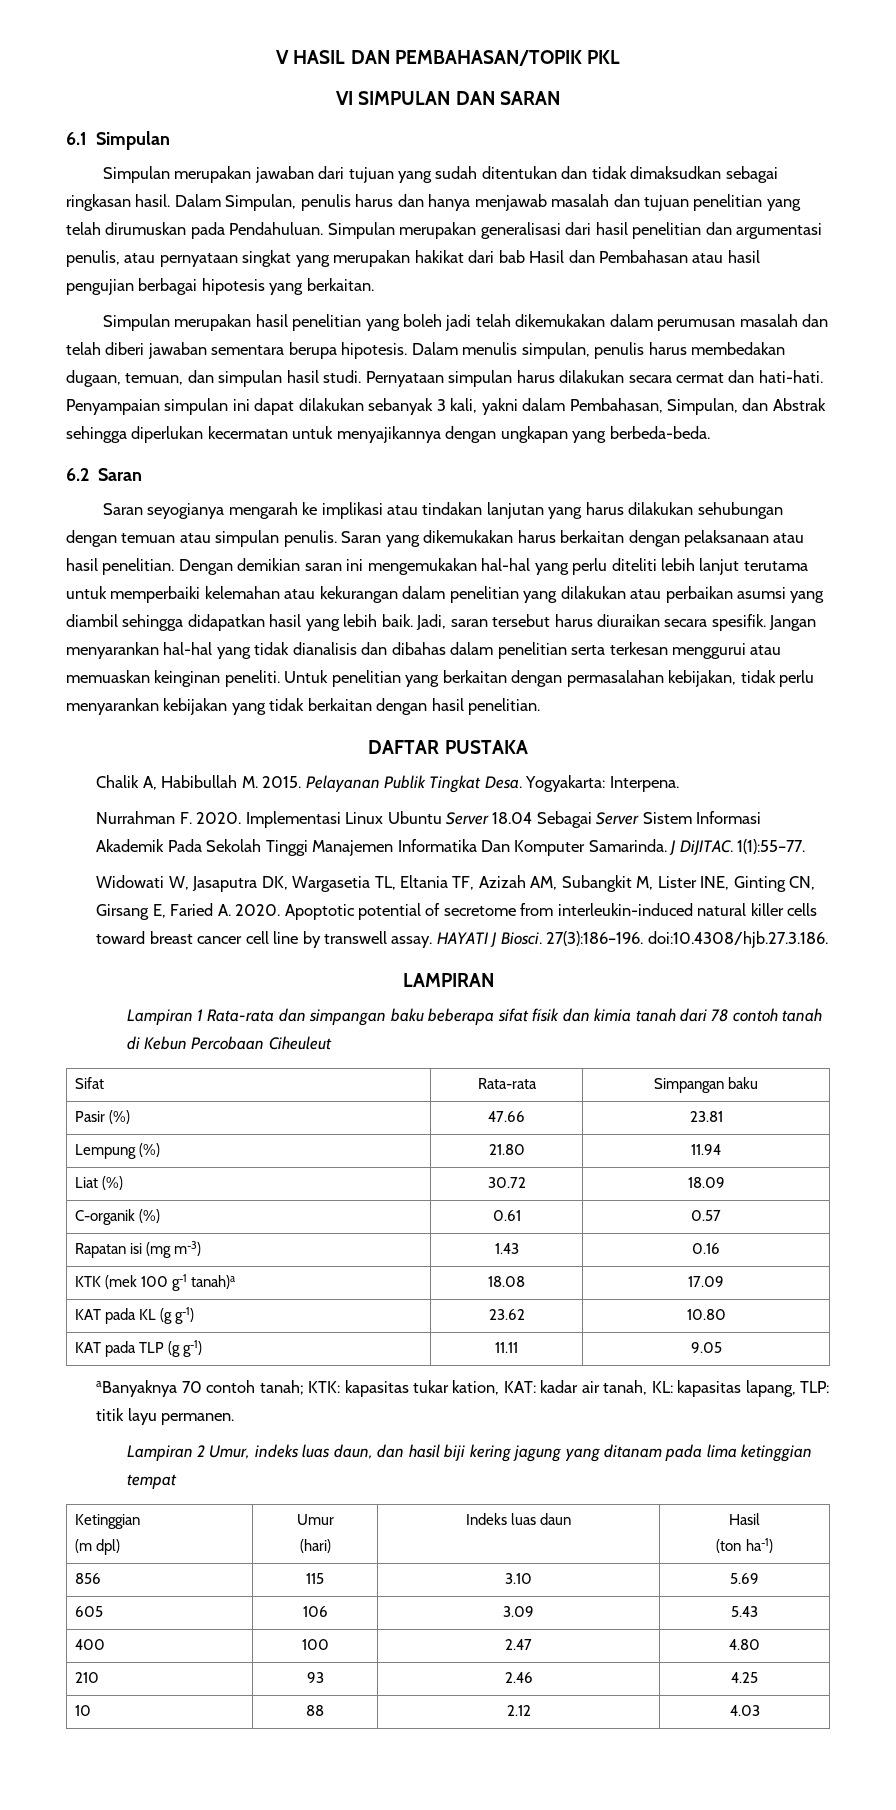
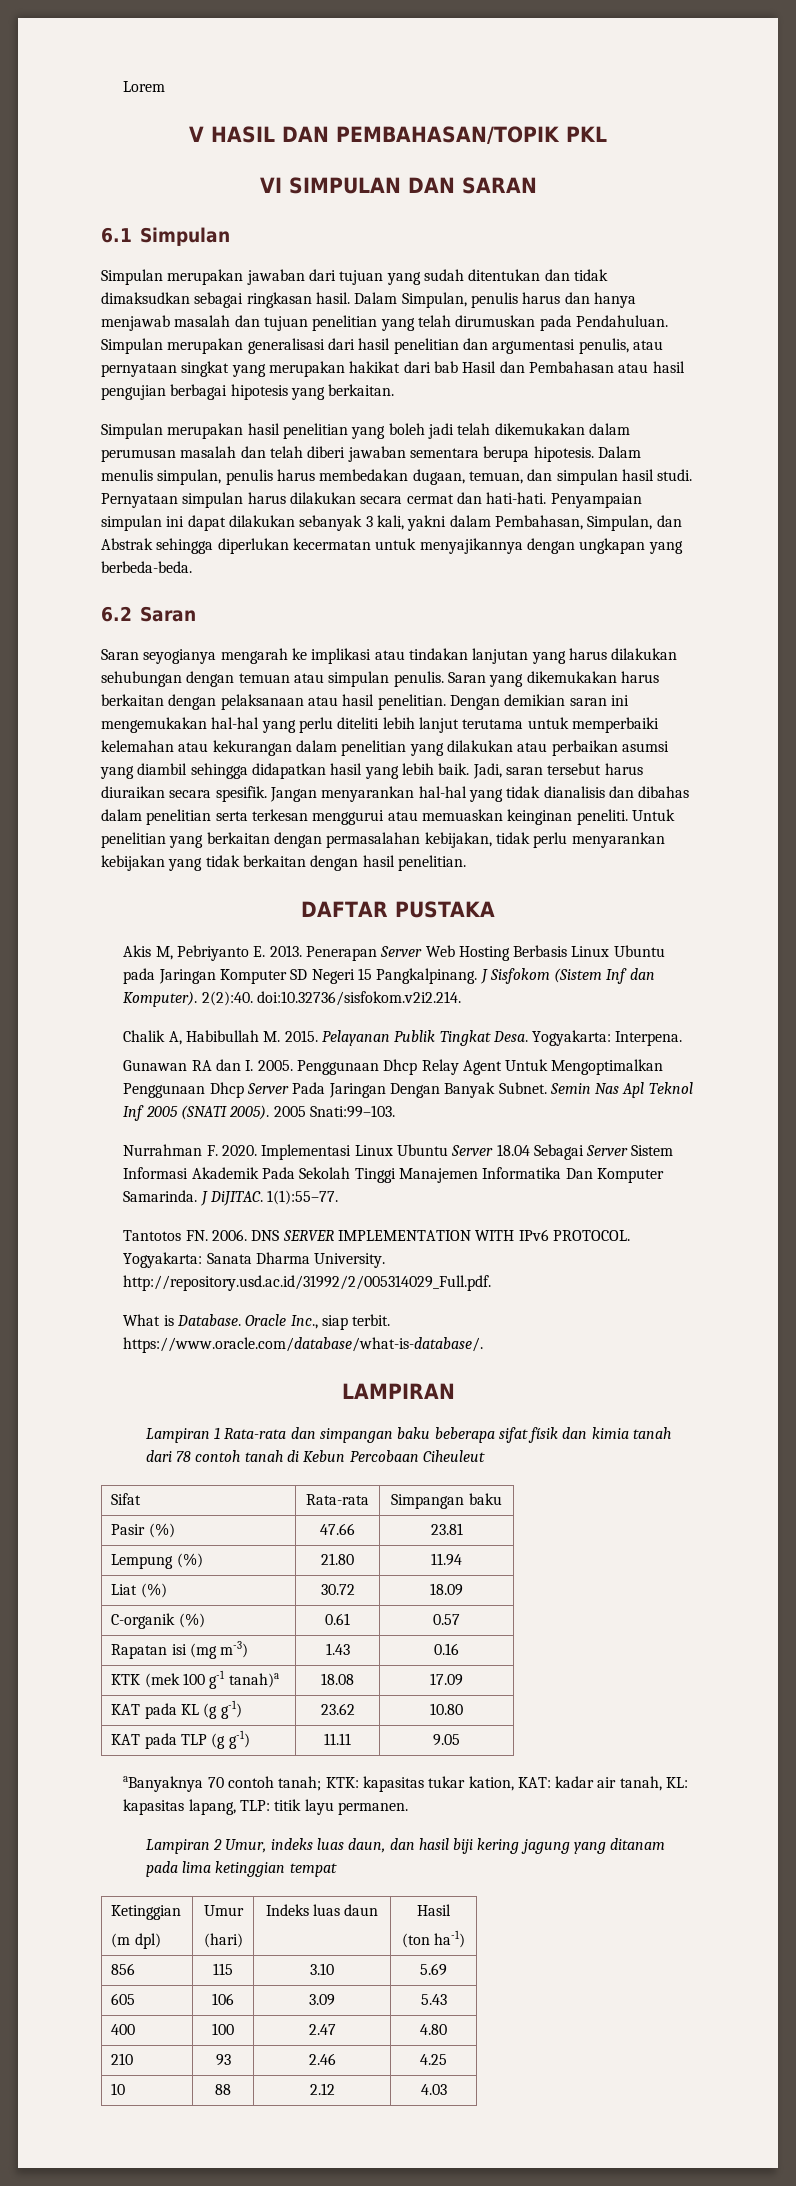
+ Lorem
+ Akis M, Pebriyanto E. 2013. Penerapan Server Web Hosting Berbasis Linux Ubuntu pada Jaringan Komputer SD Negeri 15 Pangkalpinang. J Sisfokom (Sistem Inf dan Komputer). 2(2):40. doi:10.32736/sisfokom.v2i2.214.
+ Gunawan RA dan I. 2005. Penggunaan Dhcp Relay Agent Untuk Mengoptimalkan Penggunaan Dhcp Server Pada Jaringan Dengan Banyak Subnet. Semin Nas Apl Teknol Inf 2005 (SNATI 2005). 2005 Snati:99–103.
- Widowati W, Jasaputra DK, Wargasetia TL, Eltania TF, Azizah AM, Subangkit M, Lister INE, Ginting CN, Girsang E, Faried A. 2020. Apoptotic potential of secretome from interleukin-induced natural killer cells toward breast cancer cell line by transwell assay. HAYATI J Biosci. 27(3):186–196. doi:10.4308/hjb.27.3.186.
+ Tantotos FN. 2006. DNS SERVER IMPLEMENTATION WITH IPv6 PROTOCOL. Yogyakarta: Sanata Dharma University. http://repository.usd.ac.id/31992/2/005314029_Full.pdf.
+ What is Database. Oracle Inc., siap terbit. https://www.oracle.com/database/what-is-database/.

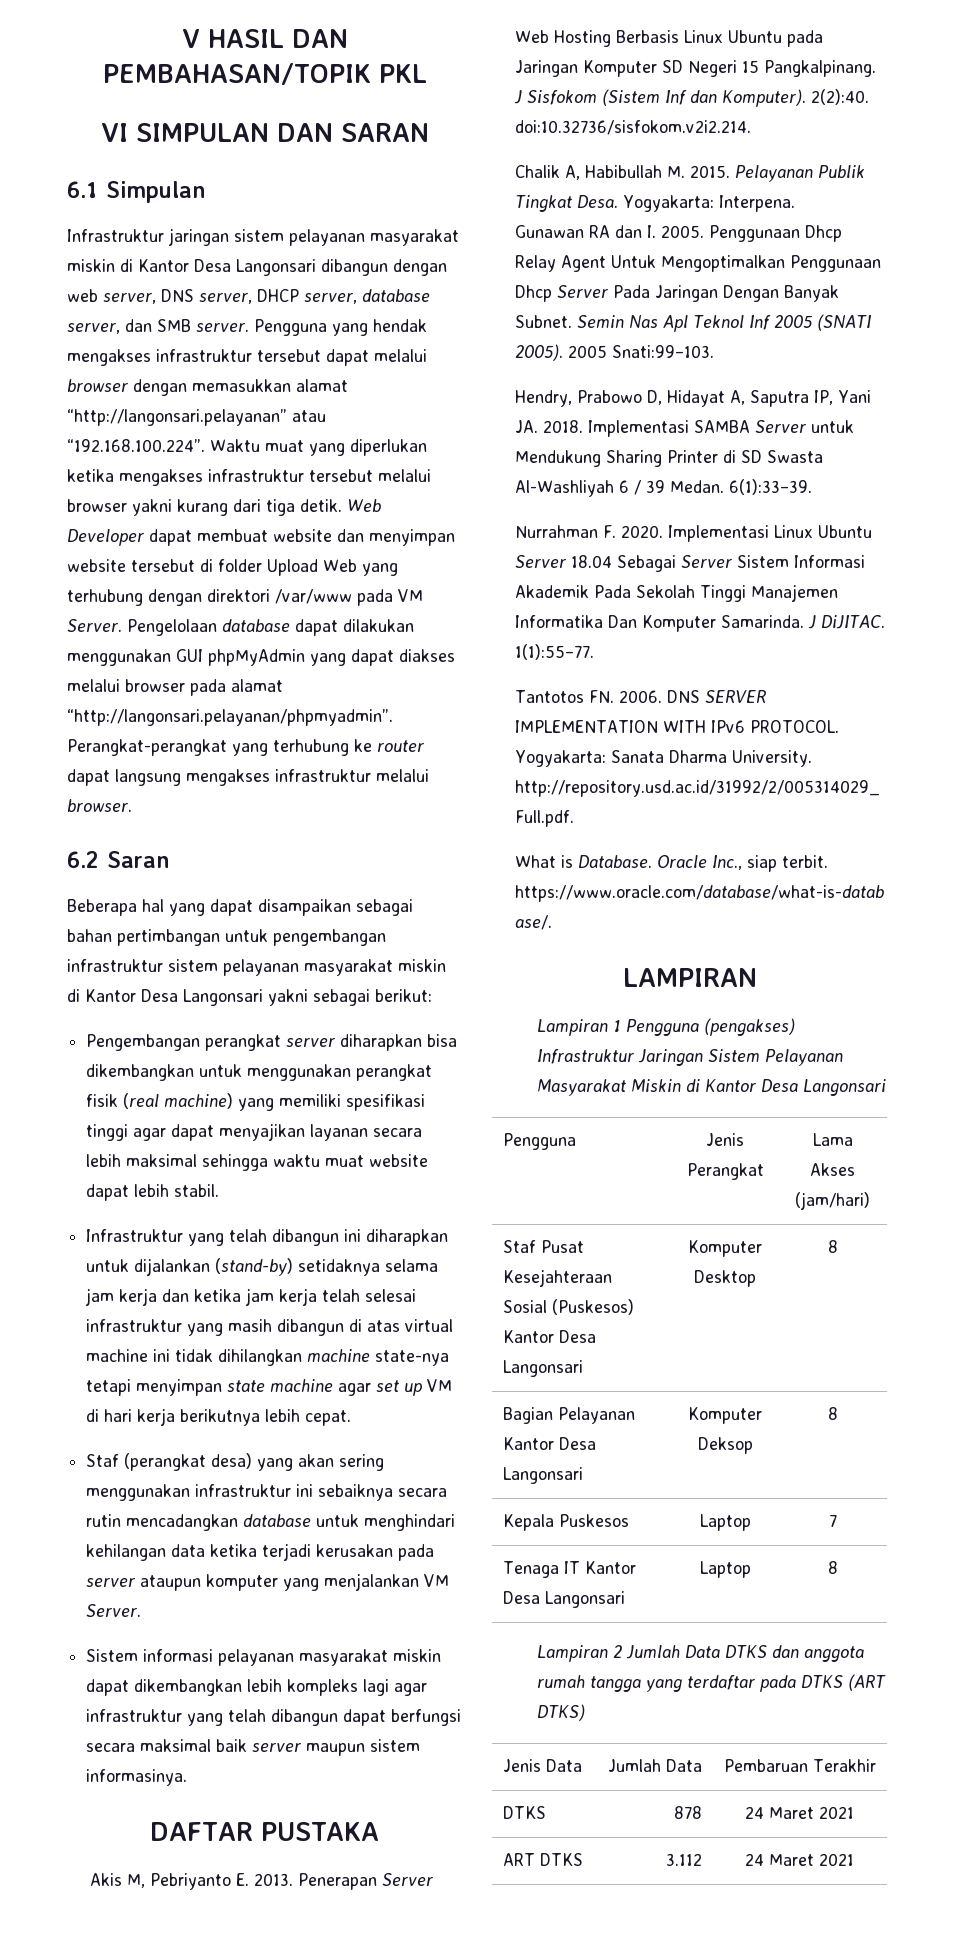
- Lorem
- Simpulan merupakan jawaban dari tujuan yang sudah ditentukan dan tidak dimaksudkan sebagai ringkasan hasil. Dalam Simpulan, penulis harus dan hanya menjawab masalah dan tujuan penelitian yang telah dirumuskan pada Pendahuluan. Simpulan merupakan generalisasi dari hasil penelitian dan argumentasi penulis, atau pernyataan singkat yang merupakan hakikat dari bab Hasil dan Pembahasan atau hasil pengujian berbagai hipotesis yang berkaitan.
- Simpulan merupakan hasil penelitian yang boleh jadi telah dikemukakan dalam perumusan masalah dan telah diberi jawaban sementara berupa hipotesis. Dalam menulis simpulan, penulis harus membedakan dugaan, temuan, dan simpulan hasil studi. Pernyataan simpulan harus dilakukan secara cermat dan hati-hati. Penyampaian simpulan ini dapat dilakukan sebanyak 3 kali, yakni dalam Pembahasan, Simpulan, dan Abstrak sehingga diperlukan kecermatan untuk menyajikannya dengan ungkapan yang berbeda-beda.
+ Infrastruktur jaringan sistem pelayanan masyarakat miskin di Kantor Desa Langonsari dibangun dengan web server, DNS server, DHCP server, database server, dan SMB server. Pengguna yang hendak mengakses infrastruktur tersebut dapat melalui browser dengan memasukkan alamat “http://langonsari.pelayanan” atau “192.168.100.224”. Waktu muat yang diperlukan ketika mengakses infrastruktur tersebut melalui browser yakni kurang dari tiga detik. Web Developer dapat membuat website dan menyimpan website tersebut di folder Upload Web yang terhubung dengan direktori /var/www pada VM Server. Pengelolaan database dapat dilakukan menggunakan GUI phpMyAdmin yang dapat diakses melalui browser pada alamat “http://langonsari.pelayanan/phpmyadmin”. Perangkat-perangkat yang terhubung ke router dapat langsung mengakses infrastruktur melalui browser.
  6.2 Saran
- Saran seyogianya mengarah ke implikasi atau tindakan lanjutan yang harus dilakukan sehubungan dengan temuan atau simpulan penulis. Saran yang dikemukakan harus berkaitan dengan pelaksanaan atau hasil penelitian. Dengan demikian saran ini mengemukakan hal-hal yang perlu diteliti lebih lanjut terutama untuk memperbaiki kelemahan atau kekurangan dalam penelitian yang dilakukan atau perbaikan asumsi yang diambil sehingga didapatkan hasil yang lebih baik. Jadi, saran tersebut harus diuraikan secara spesifik. Jangan menyarankan hal-hal yang tidak dianalisis dan dibahas dalam penelitian serta terkesan menggurui atau memuaskan keinginan peneliti. Untuk penelitian yang berkaitan dengan permasalahan kebijakan, tidak perlu menyarankan kebijakan yang tidak berkaitan dengan hasil penelitian.
+ Beberapa hal yang dapat disampaikan sebagai bahan pertimbangan untuk pengembangan infrastruktur sistem pelayanan masyarakat miskin di Kantor Desa Langonsari yakni sebagai berikut:
+ Pengembangan perangkat server diharapkan bisa dikembangkan untuk menggunakan perangkat fisik (real machine) yang memiliki spesifikasi tinggi agar dapat menyajikan layanan secara lebih maksimal sehingga waktu muat website dapat lebih stabil.
+ Infrastruktur yang telah dibangun ini diharapkan untuk dijalankan (stand-by) setidaknya selama jam kerja dan ketika jam kerja telah selesai infrastruktur yang masih dibangun di atas virtual machine ini tidak dihilangkan machine state-nya tetapi menyimpan state machine agar set up VM di hari kerja berikutnya lebih cepat.
+ Staf (perangkat desa) yang akan sering menggunakan infrastruktur ini sebaiknya secara rutin mencadangkan database untuk menghindari kehilangan data ketika terjadi kerusakan pada server ataupun komputer yang menjalankan VM Server.
+ Sistem informasi pelayanan masyarakat miskin dapat dikembangkan lebih kompleks lagi agar infrastruktur yang telah dibangun dapat berfungsi secara maksimal baik server maupun sistem informasinya.
+ Hendry, Prabowo D, Hidayat A, Saputra IP, Yani JA. 2018. Implementasi SAMBA Server untuk Mendukung Sharing Printer di SD Swasta Al-Washliyah 6 / 39 Medan. 6(1):33–39.
- Lampiran 1 Rata-rata dan simpangan baku beberapa sifat físik dan kimia tanah dari 78 contoh tanah di Kebun Percobaan Ciheuleut
- Sifat | Rata-rata | Simpangan baku
- Pasir (%) | 47.66 | 23.81
- Lempung (%) | 21.80 | 11.94
- Liat (%) | 30.72 | 18.09
- C-organik (%) | 0.61 | 0.57
- Rapatan isi (mg m-3) | 1.43 | 0.16
- KTK (mek 100 g-1 tanah)a | 18.08 | 17.09
- KAT pada KL (g g-1) | 23.62 | 10.80
- KAT pada TLP (g g-1) | 11.11 | 9.05
- aBanyaknya 70 contoh tanah; KTK: kapasitas tukar kation, KAT: kadar air tanah, KL: kapasitas lapang, TLP: titik layu permanen.
- Lampiran 2 Umur, indeks luas daun, dan hasil biji kering jagung yang ditanam pada lima ketinggian tempat
- Ketinggian
- (m dpl) | Umur
- (hari) | Indeks luas daun | Hasil
- (ton ha-1)
- 856 | 115 | 3.10 | 5.69
- 605 | 106 | 3.09 | 5.43
- 400 | 100 | 2.47 | 4.80
- 210 | 93 | 2.46 | 4.25
- 10 | 88 | 2.12 | 4.03
+ Lampiran 1 Pengguna (pengakses) Infrastruktur Jaringan Sistem Pelayanan Masyarakat Miskin di Kantor Desa Langonsari
+ Pengguna | Jenis Perangkat | Lama Akses (jam/hari)
+ Staf Pusat Kesejahteraan Sosial (Puskesos) Kantor Desa Langonsari | Komputer Desktop | 8
+ Bagian Pelayanan Kantor Desa Langonsari | Komputer Deksop | 8
+ Kepala Puskesos | Laptop | 7
+ Tenaga IT Kantor Desa Langonsari | Laptop | 8
+ Lampiran 2 Jumlah Data DTKS dan anggota rumah tangga yang terdaftar pada DTKS (ART DTKS)
+ Jenis Data | Jumlah Data | Pembaruan Terakhir
+ DTKS | 878 | 24 Maret 2021
+ ART DTKS | 3.112 | 24 Maret 2021

